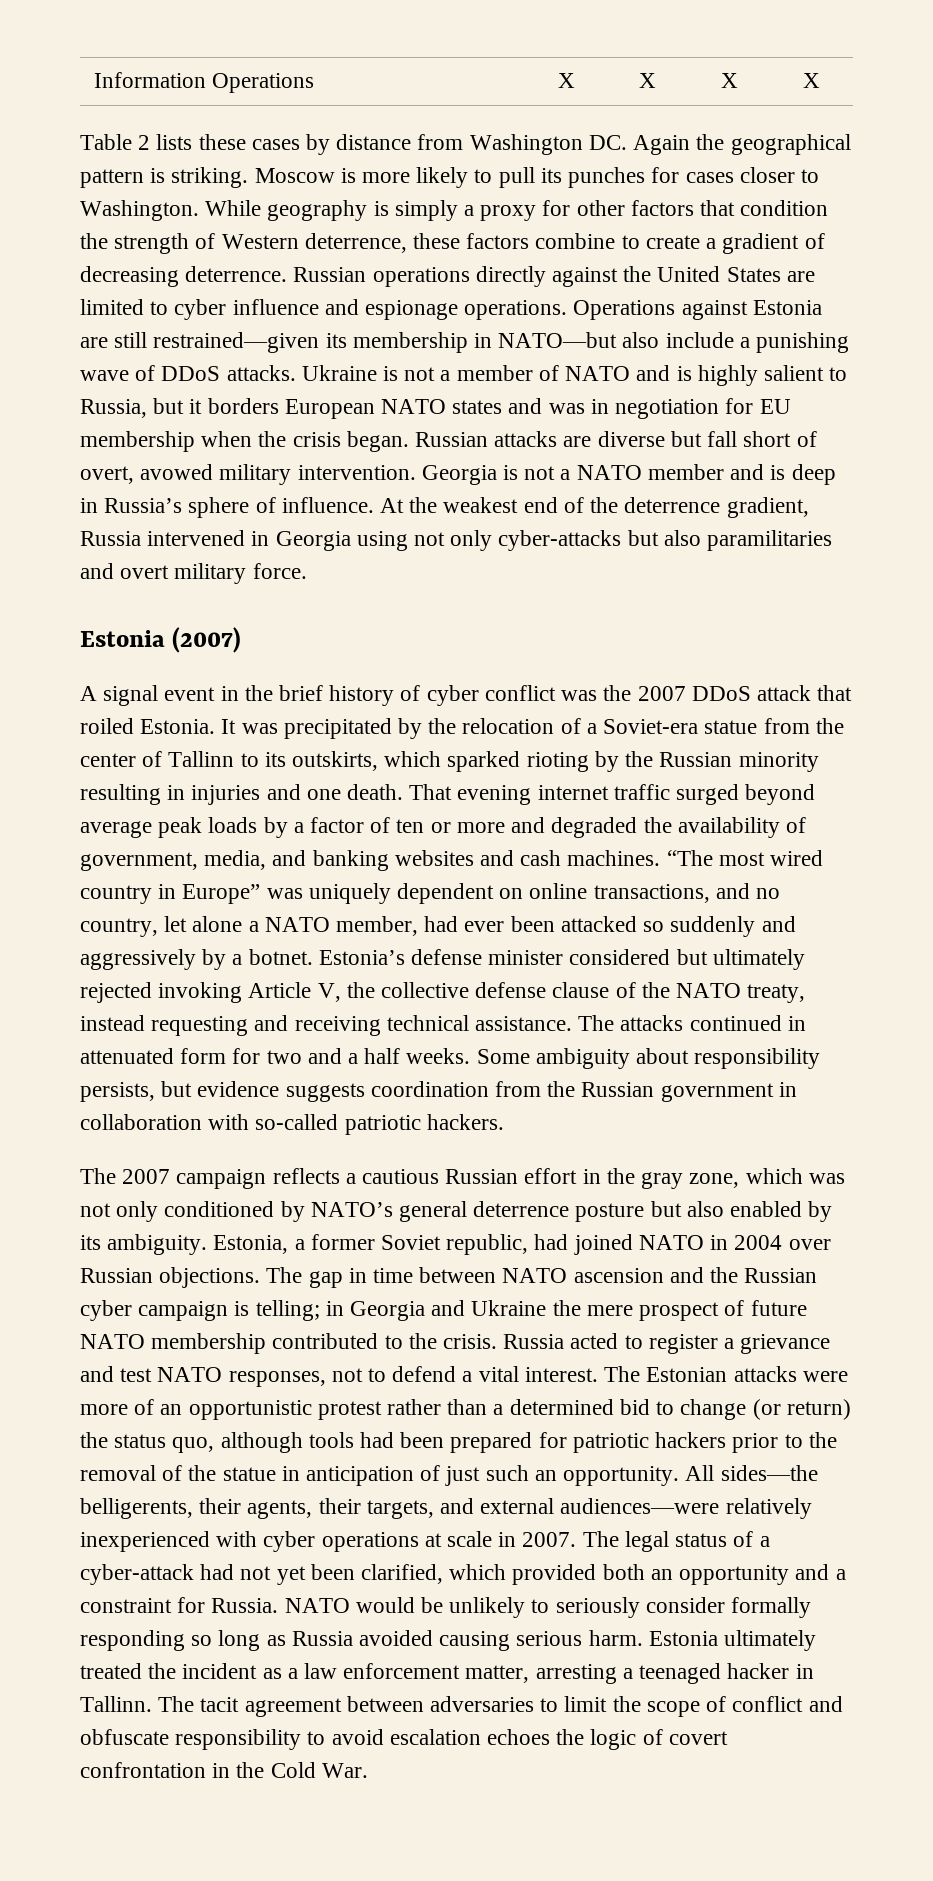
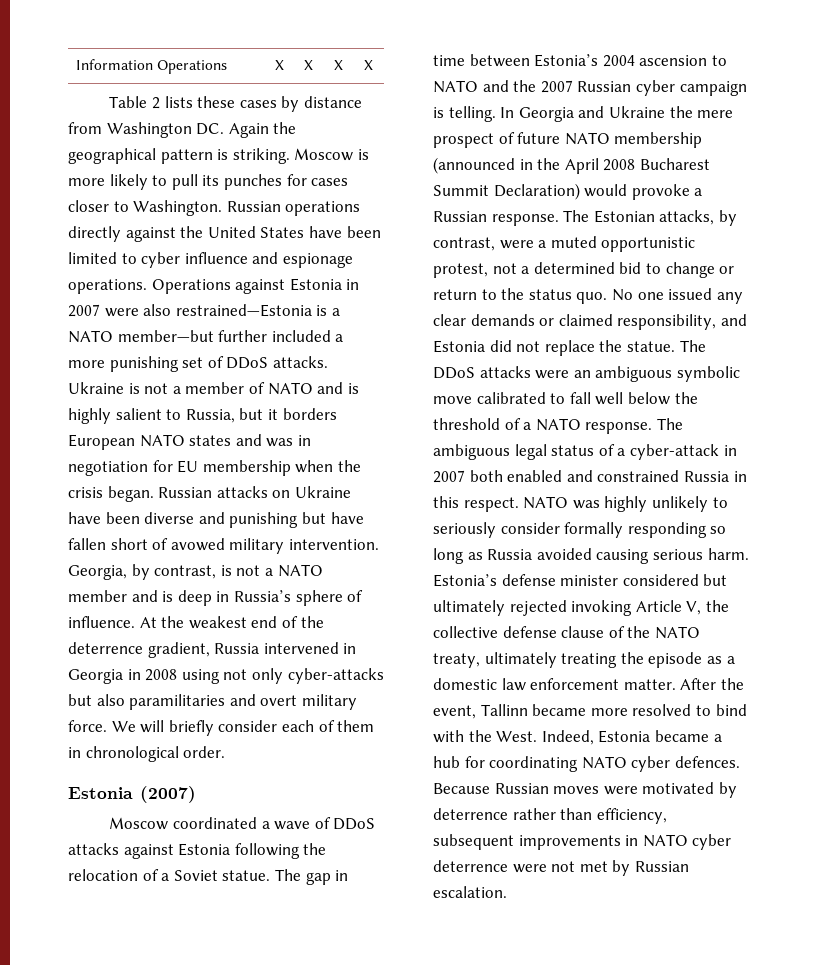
- While geography is simply a proxy for other factors that condition the strength of Western deterrence, these factors combine to create a gradient of decreasing deterrence.
- Russian operations directly against the United States are limited to cyber influence and espionage operations.
+ Russian operations directly against the United States have been limited to cyber influence and espionage operations.
- Operations against Estonia are still restrained—given its membership in NATO—but also include a punishing wave of DDoS attacks.
+ Operations against Estonia in 2007 were also restrained—Estonia is a NATO member—but further included a more punishing set of DDoS attacks.
- Russian attacks are diverse but fall short of overt, avowed military intervention.
+ Russian attacks on Ukraine have been diverse and punishing but have fallen short of avowed military intervention.
- Georgia is not a NATO member and is deep in Russia’s sphere of influence.
+ Georgia, by contrast, is not a NATO member and is deep in Russia’s sphere of influence.
- At the weakest end of the deterrence gradient, Russia intervened in Georgia using not only cyber-attacks but also paramilitaries and overt military force.
+ At the weakest end of the deterrence gradient, Russia intervened in Georgia in 2008 using not only cyber-attacks but also paramilitaries and overt military force. We will briefly consider each of them in chronological order.
  Estonia (2007)
- A signal event in the brief history of cyber conflict was the 2007 DDoS attack that roiled Estonia. It was precipitated by the relocation of a Soviet-era statue from the center of Tallinn to its outskirts, which sparked rioting by the Russian minority resulting in injuries and one death. That evening internet traffic surged beyond average peak loads by a factor of ten or more and degraded the availability of government, media, and banking websites and cash machines. “The most wired country in Europe” was uniquely dependent on online transactions, and no country, let alone a NATO member, had ever been attacked so suddenly and aggressively by a botnet.
+ Moscow coordinated a wave of DDoS attacks against Estonia following the relocation of a Soviet statue. The gap in time between Estonia’s 2004 ascension to NATO and the 2007 Russian cyber campaign is telling. In Georgia and Ukraine the mere prospect of future NATO membership (announced in the April 2008 Bucharest Summit Declaration) would provoke a Russian response. The Estonian attacks, by contrast, were a muted opportunistic protest, not a determined bid to change or return to the status quo. No one issued any clear demands or claimed responsibility, and Estonia did not replace the statue. The DDoS attacks were an ambiguous symbolic move calibrated to fall well below the threshold of a NATO response. The ambiguous legal status of a cyber-attack in 2007 both enabled and constrained Russia in this respect. NATO was highly unlikely to seriously consider formally responding so long as Russia avoided causing serious harm.
- Estonia’s defense minister considered but ultimately rejected invoking Article V, the collective defense clause of the NATO treaty, instead requesting and receiving technical assistance. The attacks continued in attenuated form for two and a half weeks. Some ambiguity about responsibility persists, but evidence suggests coordination from the Russian government in collaboration with so-called patriotic hackers.
- The 2007 campaign reflects a cautious Russian effort in the gray zone, which was not only conditioned by NATO’s general deterrence posture but also enabled by its ambiguity. Estonia, a former Soviet republic, had joined NATO in 2004 over Russian objections. The gap in time between NATO ascension and the Russian cyber campaign is telling; in Georgia and Ukraine the mere prospect of future NATO membership contributed to the crisis. Russia acted to register a grievance and test NATO responses, not to defend a vital interest. The Estonian attacks were more of an opportunistic protest rather than a determined bid to change (or return) the status quo, although tools had been prepared for patriotic hackers prior to the removal of the statue in anticipation of just such an opportunity. All sides—the belligerents, their agents, their targets, and external audiences—were relatively inexperienced with cyber operations at scale in 2007. The legal status of a cyber-attack had not yet been clarified, which provided both an opportunity and a constraint for Russia. NATO would be unlikely to seriously consider formally responding so long as Russia avoided causing serious harm. Estonia ultimately treated the incident as a law enforcement matter, arresting a teenaged hacker in Tallinn. The tacit agreement between adversaries to limit the scope of conflict and obfuscate responsibility to avoid escalation echoes the logic of covert confrontation in the Cold War.
+ Estonia’s defense minister considered but ultimately rejected invoking Article V, the collective defense clause of the NATO treaty, ultimately treating the episode as a domestic law enforcement matter. After the event, Tallinn became more resolved to bind with the West. Indeed, Estonia became a hub for coordinating NATO cyber defences. Because Russian moves were motivated by deterrence rather than efficiency, subsequent improvements in NATO cyber deterrence were not met by Russian escalation.

